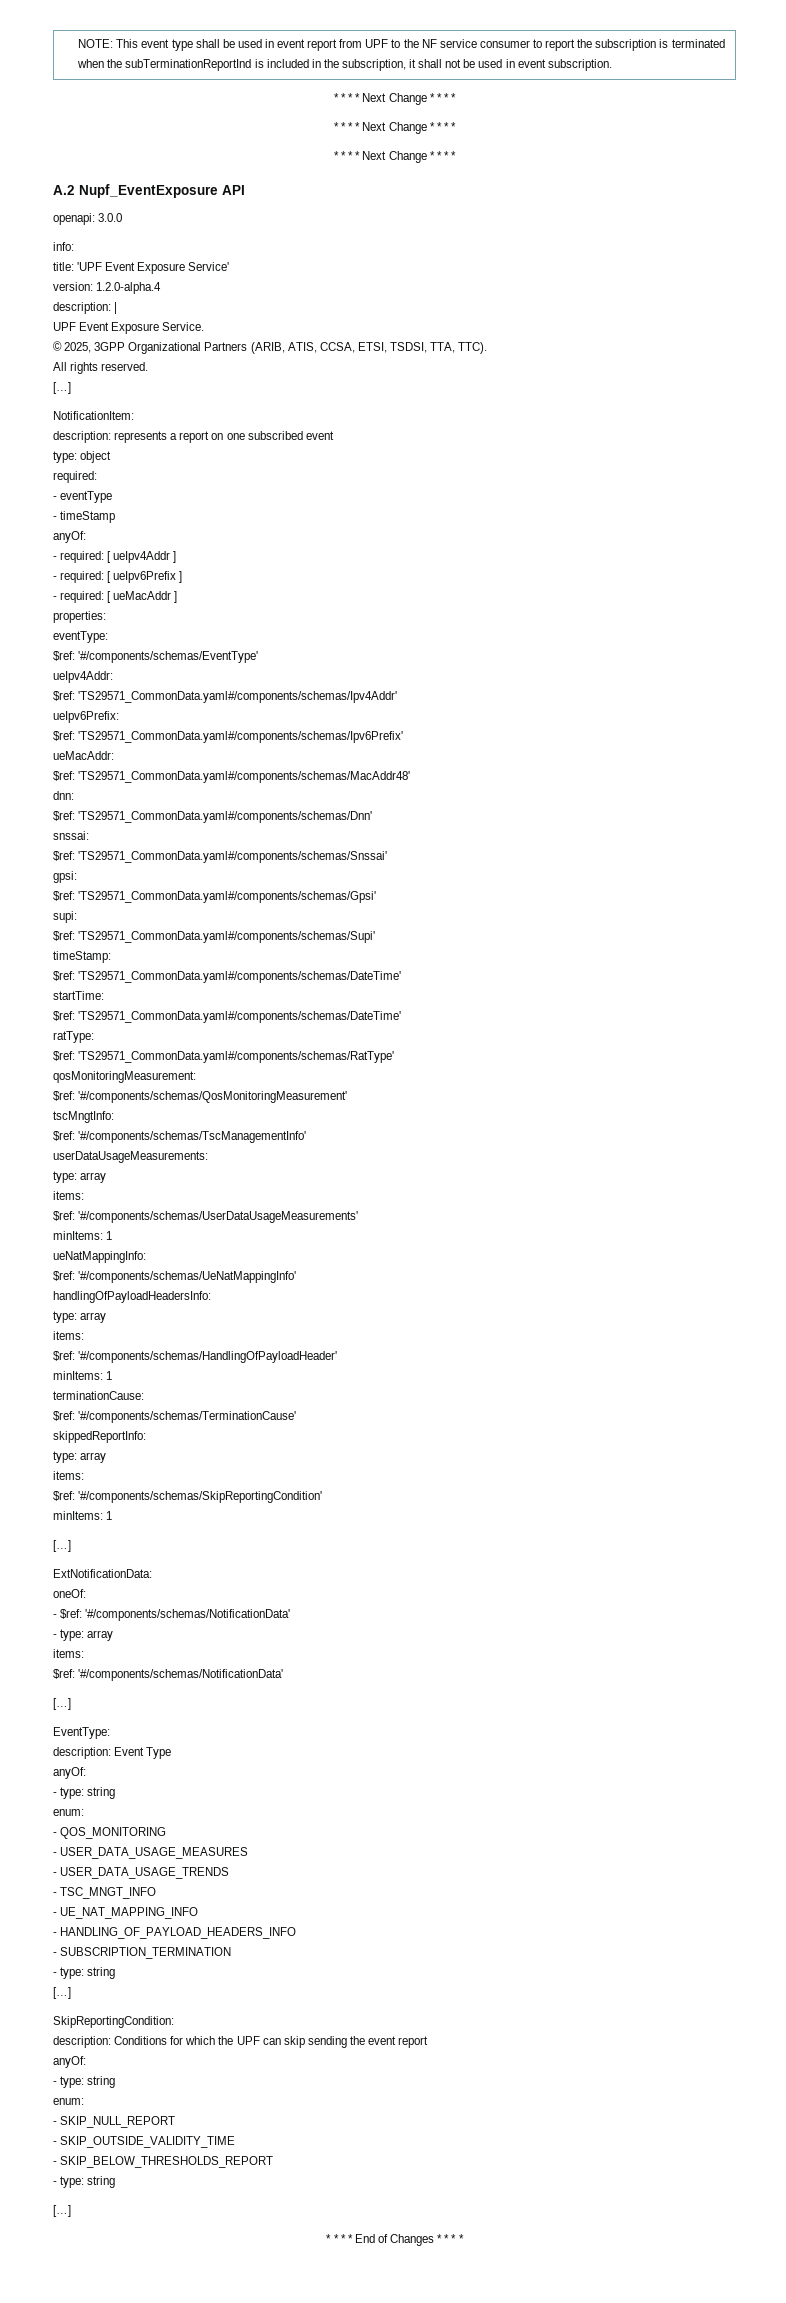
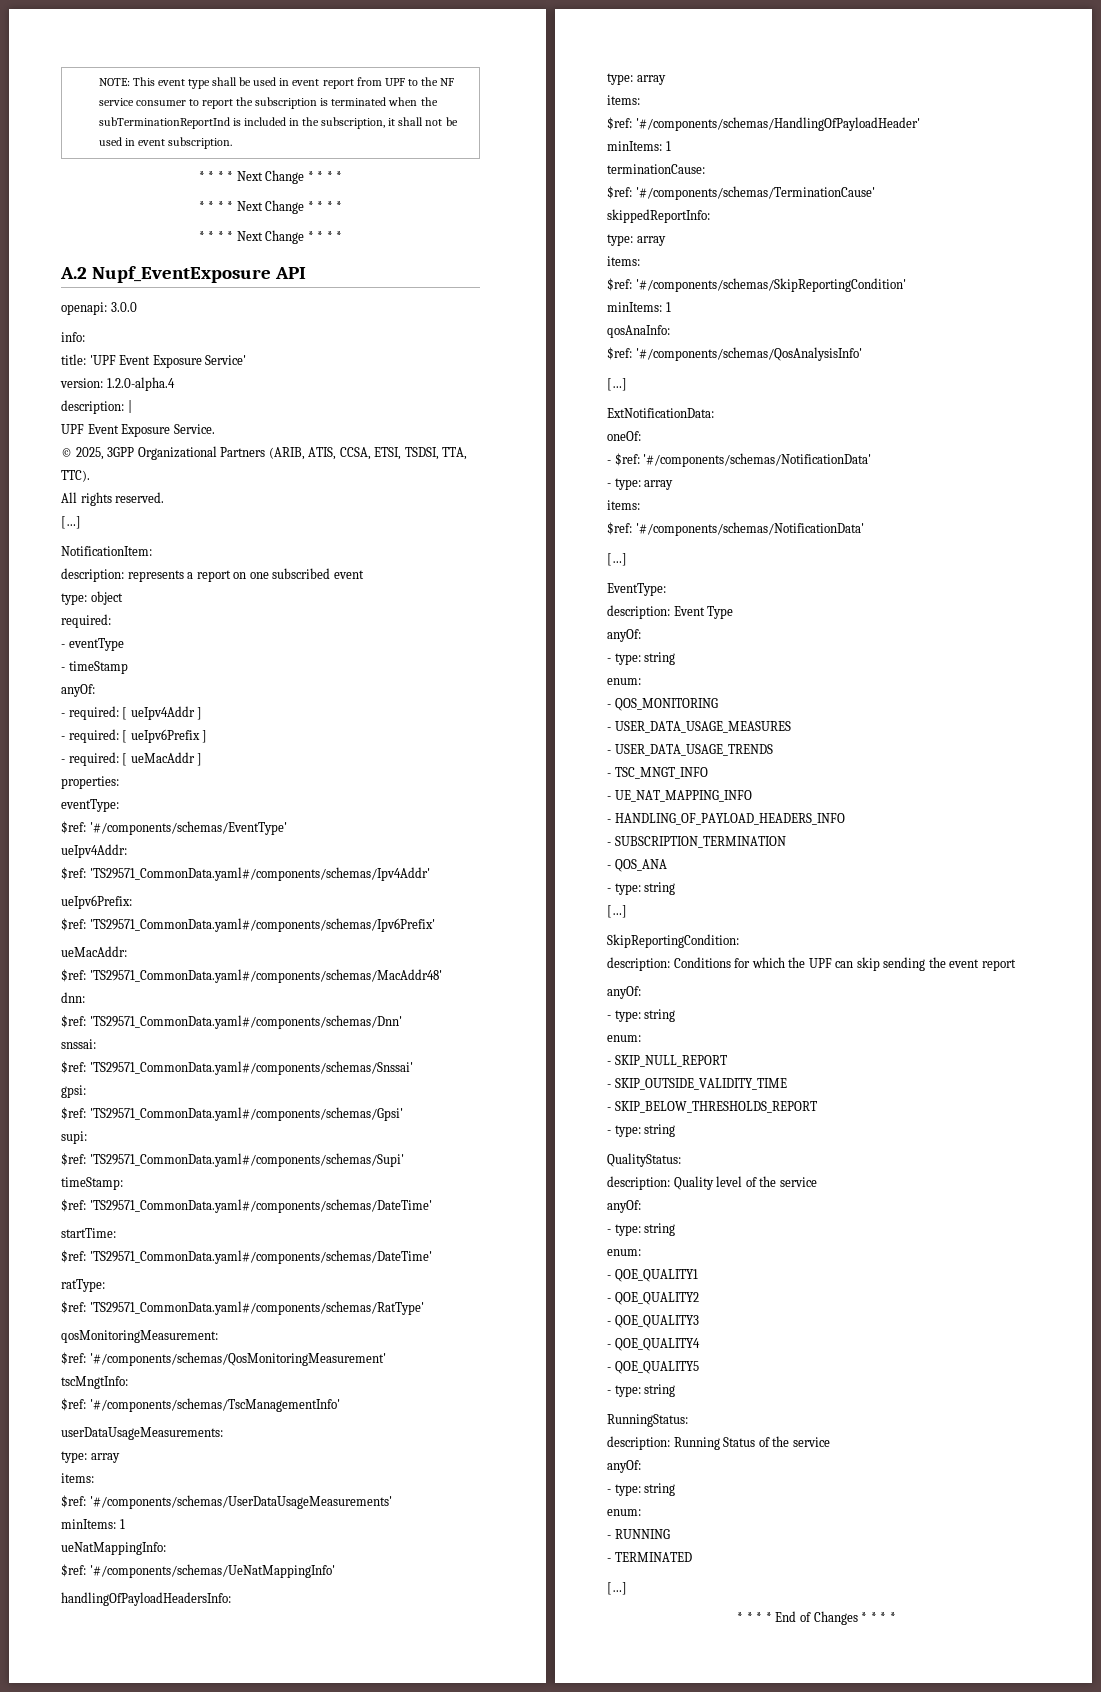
+ qosAnaInfo:
+ $ref: '#/components/schemas/QosAnalysisInfo'
+ - QOS_ANA
+ QualityStatus:
+ description: Quality level of the service
+ anyOf:
+ - type: string
+ enum:
+ - QOE_QUALITY1
+ - QOE_QUALITY2
+ - QOE_QUALITY3
+ - QOE_QUALITY4
+ - QOE_QUALITY5
+ - type: string
+ RunningStatus:
+ description: Running Status of the service
+ anyOf:
+ - type: string
+ enum:
+ - RUNNING
+ - TERMINATED

